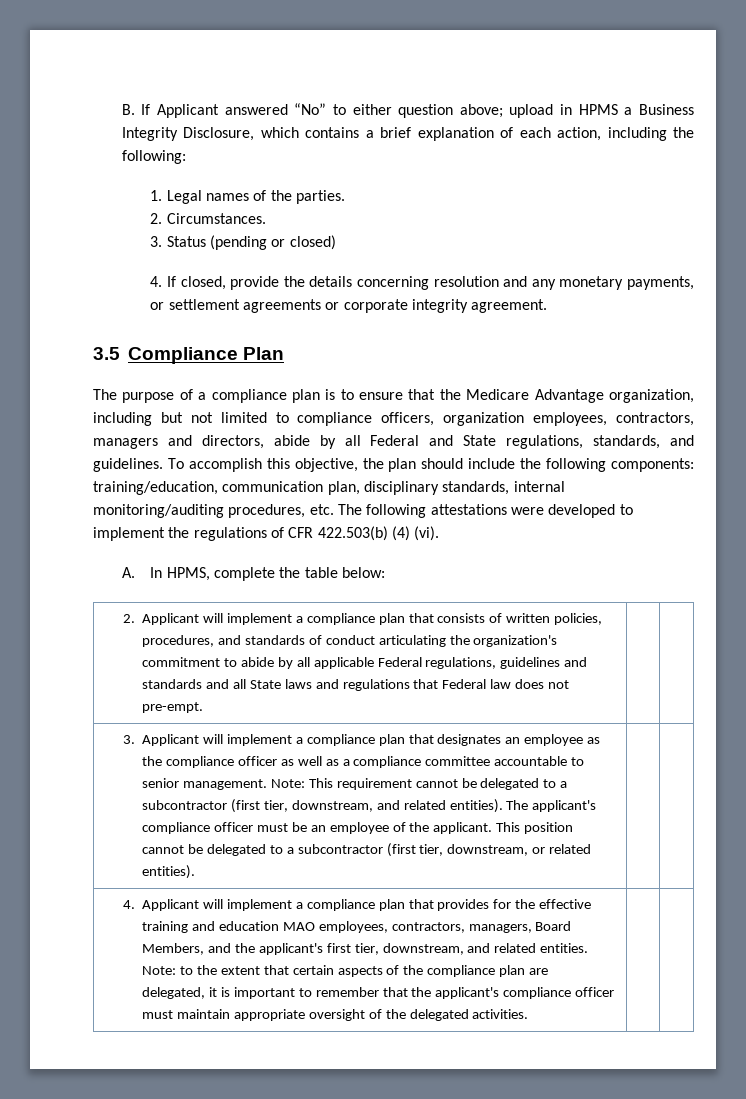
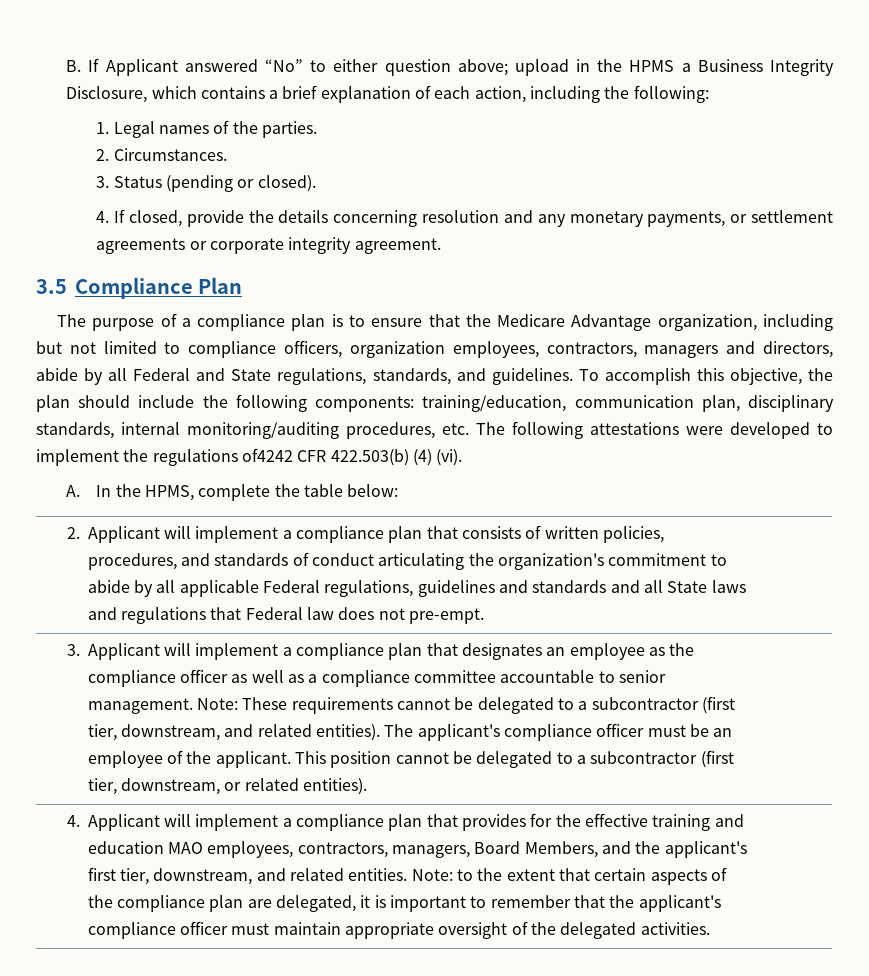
- B. If Applicant answered “No” to either question above; upload in HPMS a Business Integrity Disclosure, which contains a brief explanation of each action, including the following:
+ B. If Applicant answered “No” to either question above; upload in the HPMS a Business Integrity Disclosure, which contains a brief explanation of each action, including the following:
- 3. Status (pending or closed)
+ 3. Status (pending or closed).
- To accomplish this objective, the plan should include the following components: training/education, communication plan, disciplinary standards, internal monitoring/auditing procedures, etc. The following attestations were developed to implement the regulations of CFR 422.503(b) (4) (vi).
+ To accomplish this objective, the plan should include the following components: training/education, communication plan, disciplinary standards, internal monitoring/auditing procedures, etc. The following attestations were developed to implement the regulations of4242 CFR 422.503(b) (4) (vi).
- A. In HPMS, complete the table below:
+ A. In the HPMS, complete the table below:
- Note: This requirement cannot be delegated to a subcontractor (first tier, downstream, and related entities).
+ Note: These requirements cannot be delegated to a subcontractor (first tier, downstream, and related entities).

